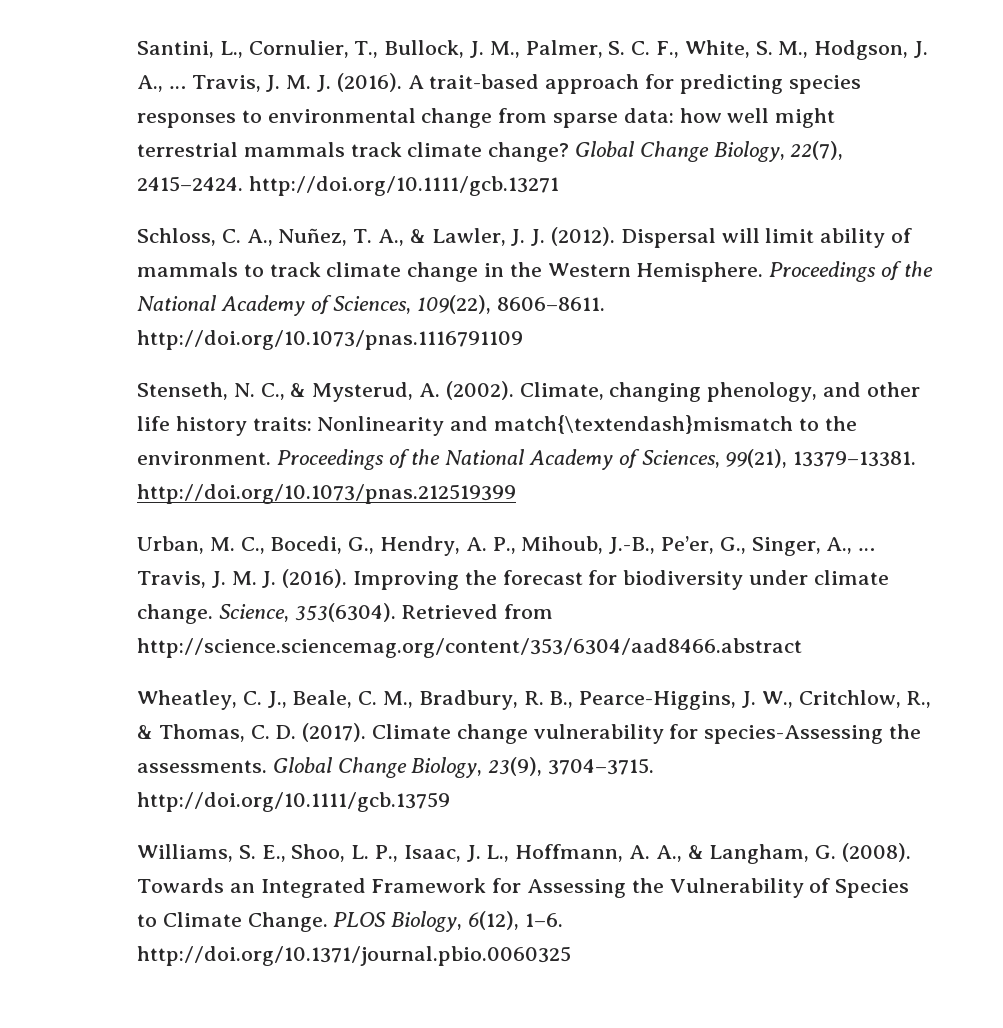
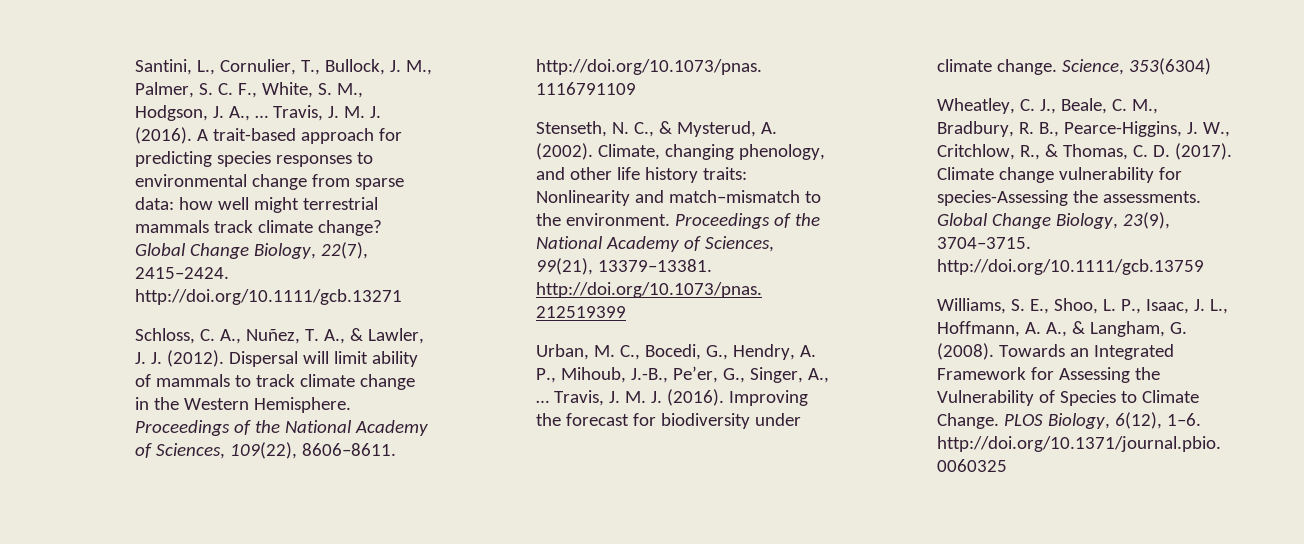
- Climate, changing phenology, and other life history traits: Nonlinearity and match{\textendash}mismatch to the environment.
+ Climate, changing phenology, and other life history traits: Nonlinearity and match–mismatch to the environment.
- Science, 353(6304). Retrieved from http://science.sciencemag.org/content/353/6304/aad8466.abstract
+ Science, 353(6304)

